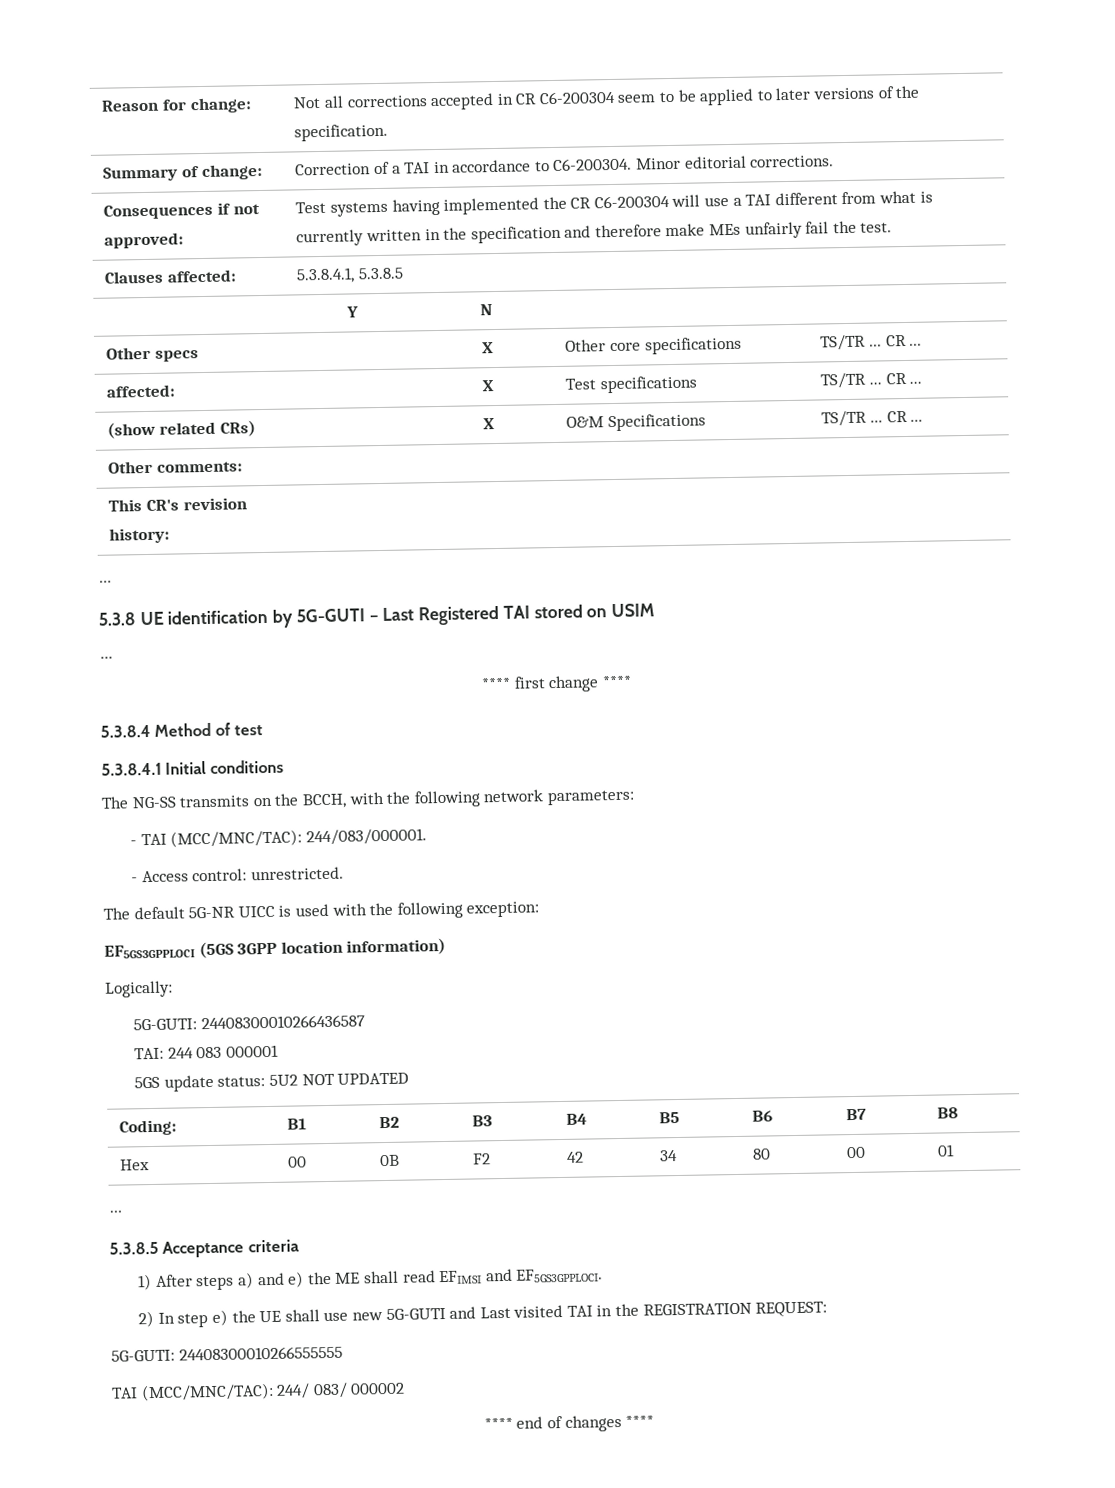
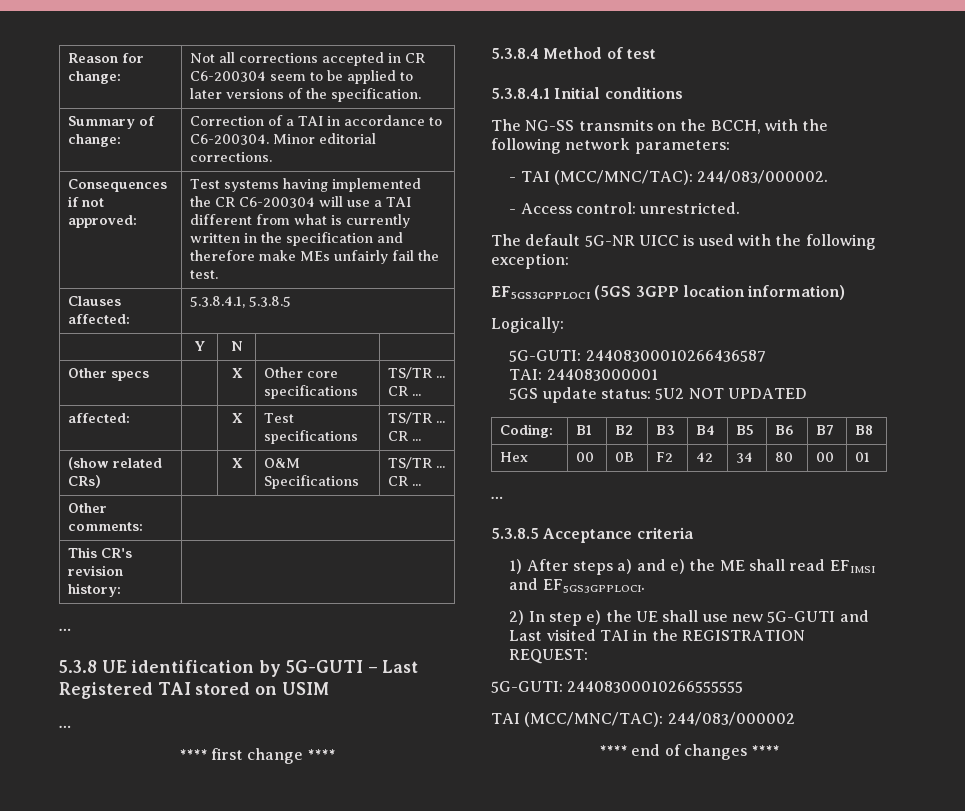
- - TAI (MCC/MNC/TAC): 244/083/000001.
+ - TAI (MCC/MNC/TAC): 244/083/000002.
- TAI: 244 083 000001
+ TAI: 244083000001
- TAI (MCC/MNC/TAC): 244/ 083/ 000002
+ TAI (MCC/MNC/TAC): 244/083/000002

